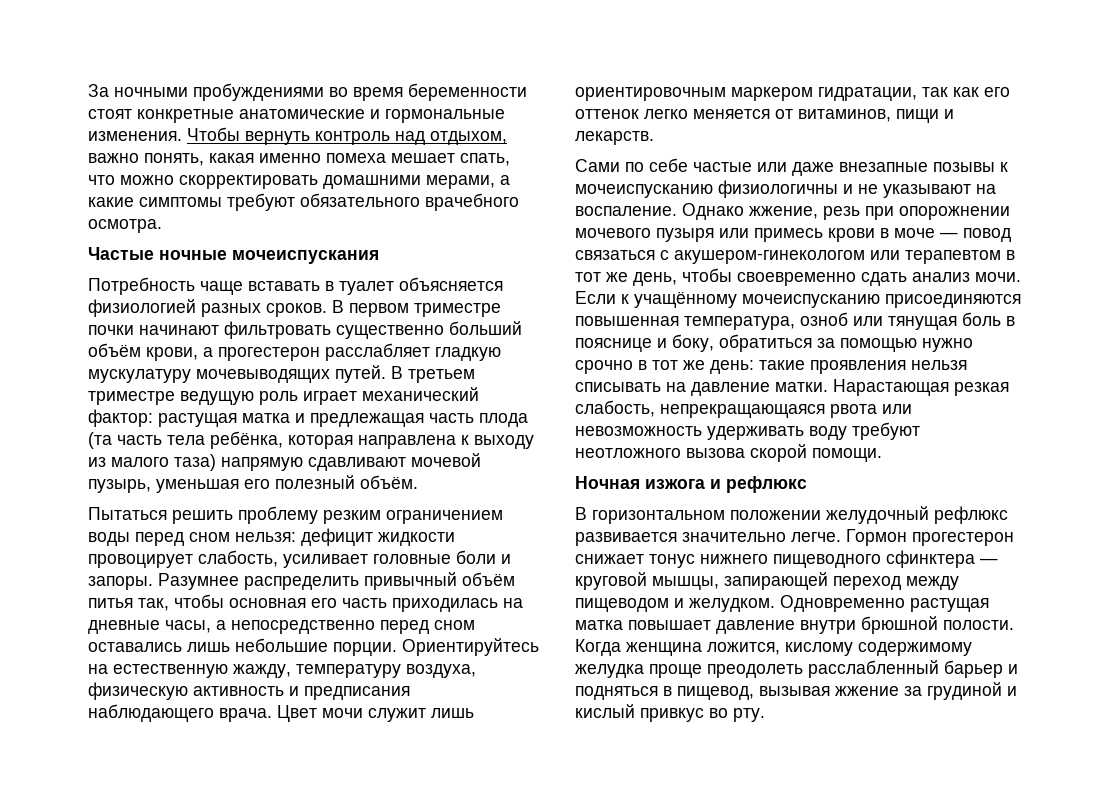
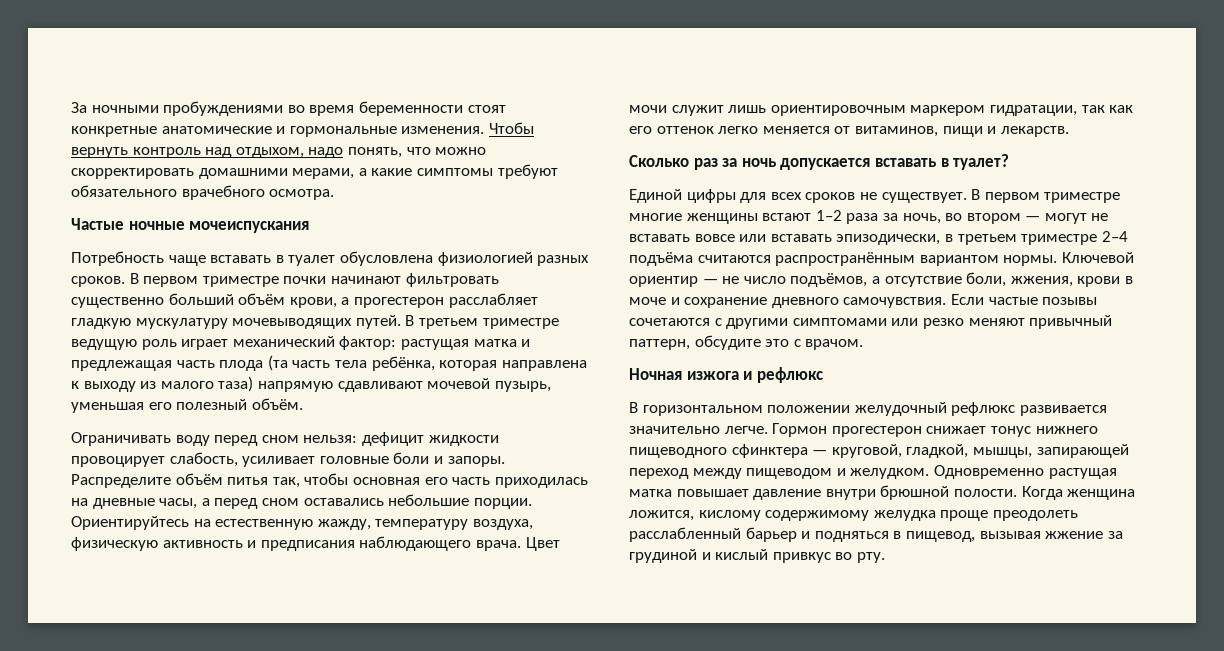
- Чтобы вернуть контроль над отдыхом, важно понять, какая именно помеха мешает спать, что можно скорректировать домашними мерами, а какие симптомы требуют обязательного врачебного осмотра.
+ Чтобы вернуть контроль над отдыхом, надо понять, что можно скорректировать домашними мерами, а какие симптомы требуют обязательного врачебного осмотра.
- Потребность чаще вставать в туалет объясняется физиологией разных сроков.
+ Потребность чаще вставать в туалет обусловлена физиологией разных сроков.
- Пытаться решить проблему резким ограничением воды перед сном нельзя: дефицит жидкости провоцирует слабость, усиливает головные боли и запоры.
+ Ограничивать воду перед сном нельзя: дефицит жидкости провоцирует слабость, усиливает головные боли и запоры.
- Разумнее распределить привычный объём питья так, чтобы основная его часть приходилась на дневные часы, а непосредственно перед сном оставались лишь небольшие порции.
+ Распределите объём питья так, чтобы основная его часть приходилась на дневные часы, а перед сном оставались небольшие порции.
- Сами по себе частые или даже внезапные позывы к мочеиспусканию физиологичны и не указывают на воспаление. Однако жжение, резь при опорожнении мочевого пузыря или примесь крови в моче — повод связаться с акушером-гинекологом или терапевтом в тот же день, чтобы своевременно сдать анализ мочи. Если к учащённому мочеиспусканию присоединяются повышенная температура, озноб или тянущая боль в пояснице и боку, обратиться за помощью нужно срочно в тот же день: такие проявления нельзя списывать на давление матки. Нарастающая резкая слабость, непрекращающаяся рвота или невозможность удерживать воду требуют неотложного вызова скорой помощи.
+ Сколько раз за ночь допускается вставать в туалет?
+ Единой цифры для всех сроков не существует. В первом триместре многие женщины встают 1–2 раза за ночь, во втором — могут не вставать вовсе или вставать эпизодически, в третьем триместре 2–4 подъёма считаются распространённым вариантом нормы. Ключевой ориентир — не число подъёмов, а отсутствие боли, жжения, крови в моче и сохранение дневного самочувствия. Если частые позывы сочетаются с другими симптомами или резко меняют привычный паттерн, обсудите это с врачом.
- Гормон прогестерон снижает тонус нижнего пищеводного сфинктера — круговой мышцы, запирающей переход между пищеводом и желудком.
+ Гормон прогестерон снижает тонус нижнего пищеводного сфинктера — круговой, гладкой, мышцы, запирающей переход между пищеводом и желудком.

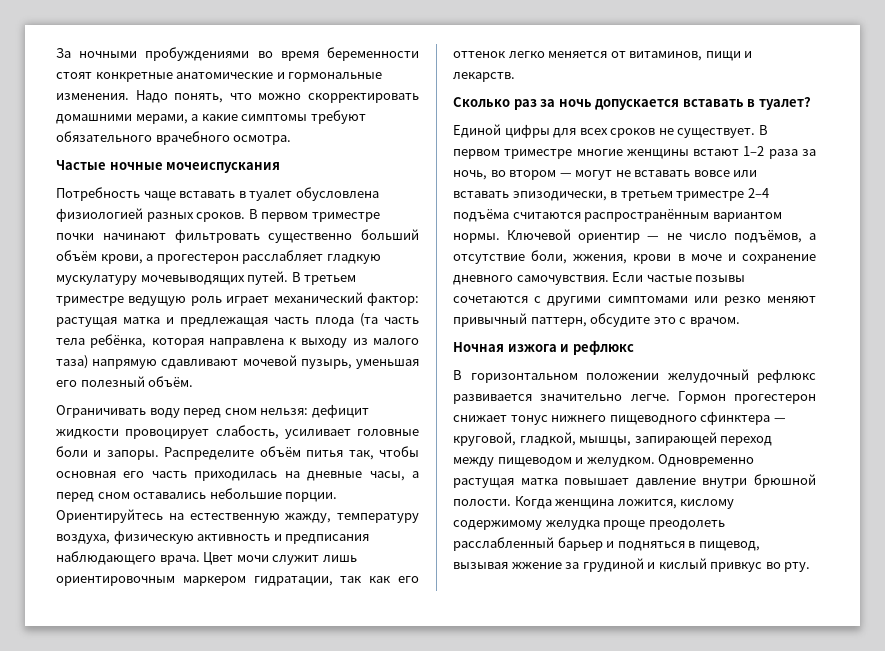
- Чтобы вернуть контроль над отдыхом, надо понять, что можно скорректировать домашними мерами, а какие симптомы требуют обязательного врачебного осмотра.
+ Надо понять, что можно скорректировать домашними мерами, а какие симптомы требуют обязательного врачебного осмотра.

